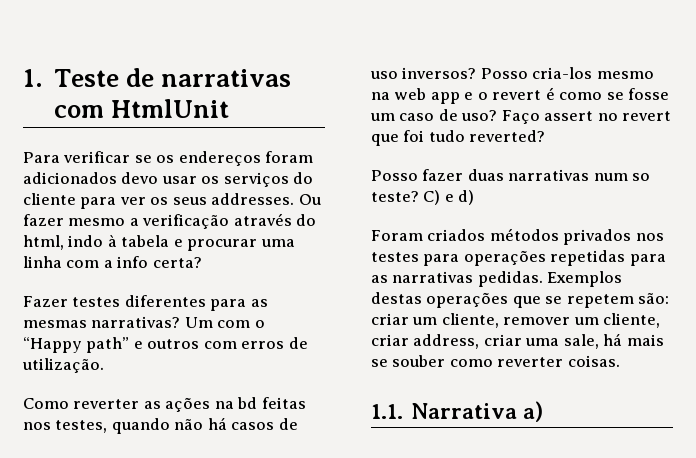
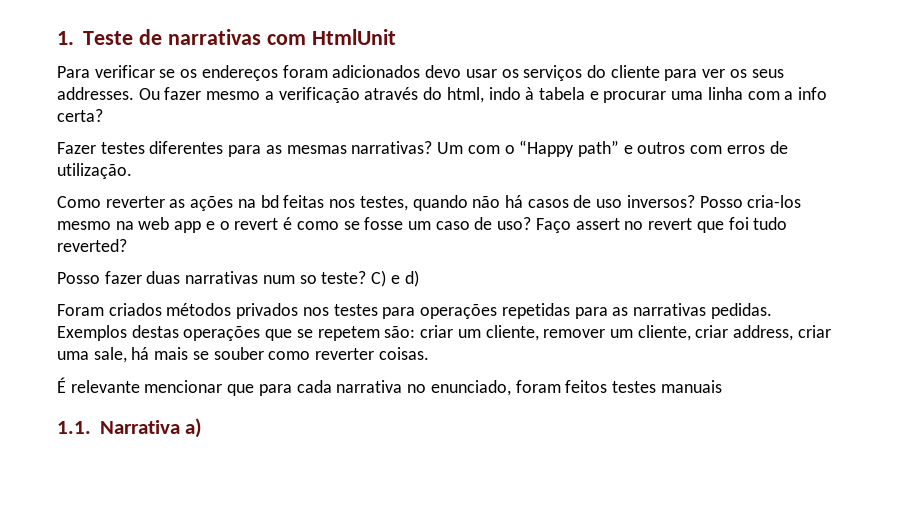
+ É relevante mencionar que para cada narrativa no enunciado, foram feitos testes manuais

